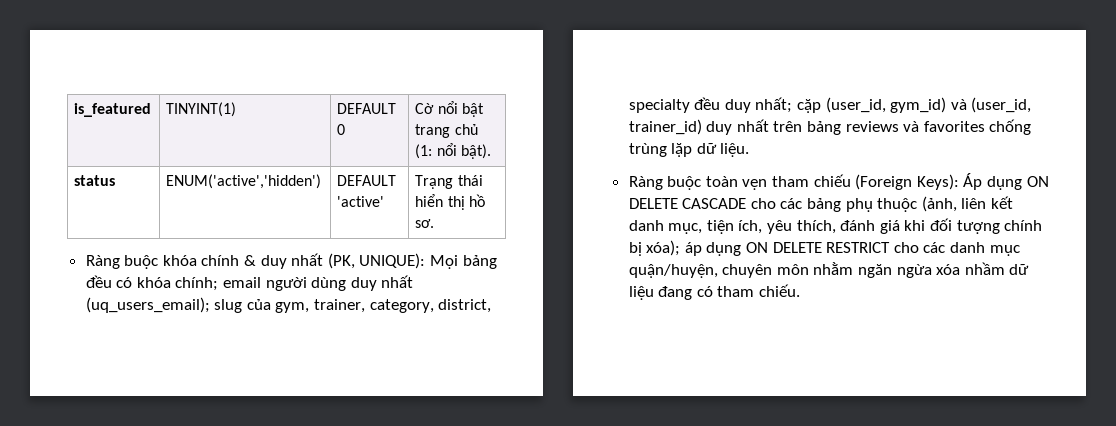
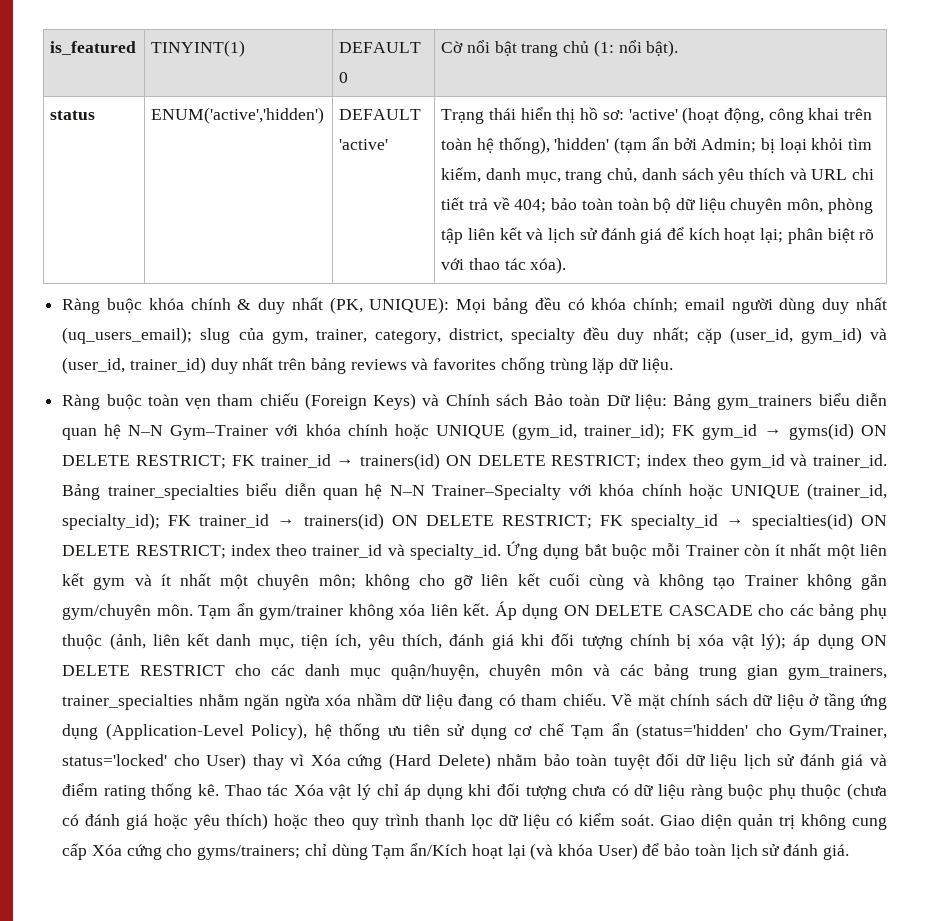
- Trạng thái hiển thị hồ sơ.
+ Trạng thái hiển thị hồ sơ: 'active' (hoạt động, công khai trên toàn hệ thống), 'hidden' (tạm ẩn bởi Admin; bị loại khỏi tìm kiếm, danh mục, trang chủ, danh sách yêu thích và URL chi tiết trả về 404; bảo toàn toàn bộ dữ liệu chuyên môn, phòng tập liên kết và lịch sử đánh giá để kích hoạt lại; phân biệt rõ với thao tác xóa).
- Ràng buộc toàn vẹn tham chiếu (Foreign Keys): Áp dụng ON DELETE CASCADE cho các bảng phụ thuộc (ảnh, liên kết danh mục, tiện ích, yêu thích, đánh giá khi đối tượng chính bị xóa); áp dụng ON DELETE RESTRICT cho các danh mục quận/huyện, chuyên môn nhằm ngăn ngừa xóa nhầm dữ liệu đang có tham chiếu.
+ Ràng buộc toàn vẹn tham chiếu (Foreign Keys) và Chính sách Bảo toàn Dữ liệu: Bảng gym_trainers biểu diễn quan hệ N–N Gym–Trainer với khóa chính hoặc UNIQUE (gym_id, trainer_id); FK gym_id → gyms(id) ON DELETE RESTRICT; FK trainer_id → trainers(id) ON DELETE RESTRICT; index theo gym_id và trainer_id. Bảng trainer_specialties biểu diễn quan hệ N–N Trainer–Specialty với khóa chính hoặc UNIQUE (trainer_id, specialty_id); FK trainer_id → trainers(id) ON DELETE RESTRICT; FK specialty_id → specialties(id) ON DELETE RESTRICT; index theo trainer_id và specialty_id. Ứng dụng bắt buộc mỗi Trainer còn ít nhất một liên kết gym và ít nhất một chuyên môn; không cho gỡ liên kết cuối cùng và không tạo Trainer không gắn gym/chuyên môn. Tạm ẩn gym/trainer không xóa liên kết. Áp dụng ON DELETE CASCADE cho các bảng phụ thuộc (ảnh, liên kết danh mục, tiện ích, yêu thích, đánh giá khi đối tượng chính bị xóa vật lý); áp dụng ON DELETE RESTRICT cho các danh mục quận/huyện, chuyên môn và các bảng trung gian gym_trainers, trainer_specialties nhằm ngăn ngừa xóa nhầm dữ liệu đang có tham chiếu.
+ Về mặt chính sách dữ liệu ở tầng ứng dụng (Application-Level Policy), hệ thống ưu tiên sử dụng cơ chế Tạm ẩn (status='hidden' cho Gym/Trainer, status='locked' cho User) thay vì Xóa cứng (Hard Delete) nhằm bảo toàn tuyệt đối dữ liệu lịch sử đánh giá và điểm rating thống kê. Thao tác Xóa vật lý chỉ áp dụng khi đối tượng chưa có dữ liệu ràng buộc phụ thuộc (chưa có đánh giá hoặc yêu thích) hoặc theo quy trình thanh lọc dữ liệu có kiểm soát. Giao diện quản trị không cung cấp Xóa cứng cho gyms/trainers; chỉ dùng Tạm ẩn/Kích hoạt lại (và khóa User) để bảo toàn lịch sử đánh giá.

